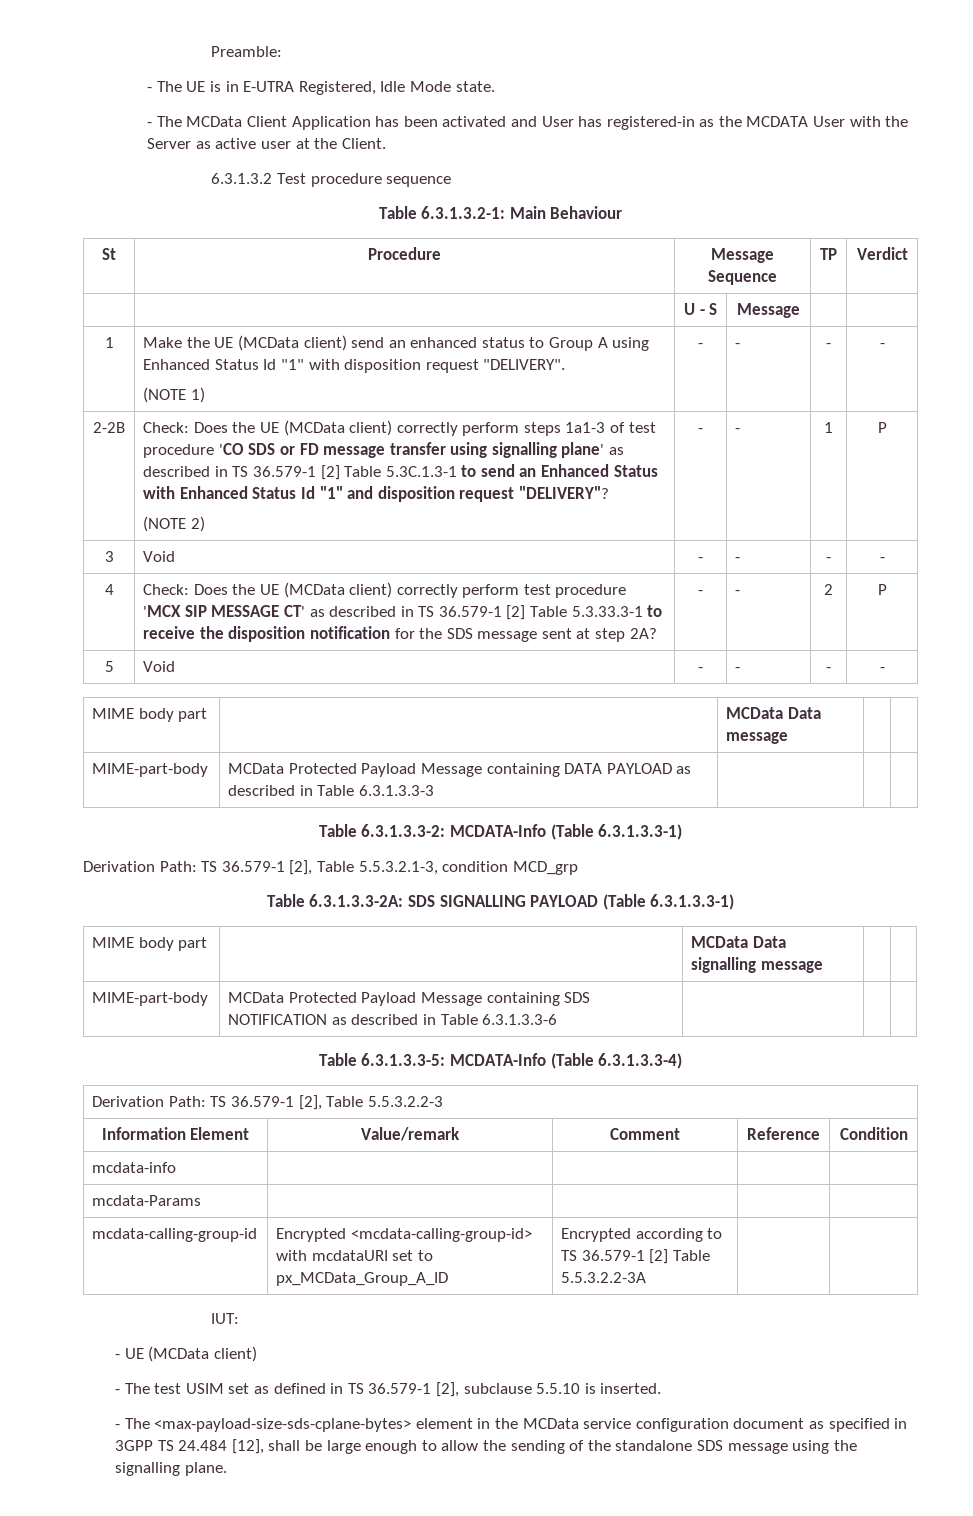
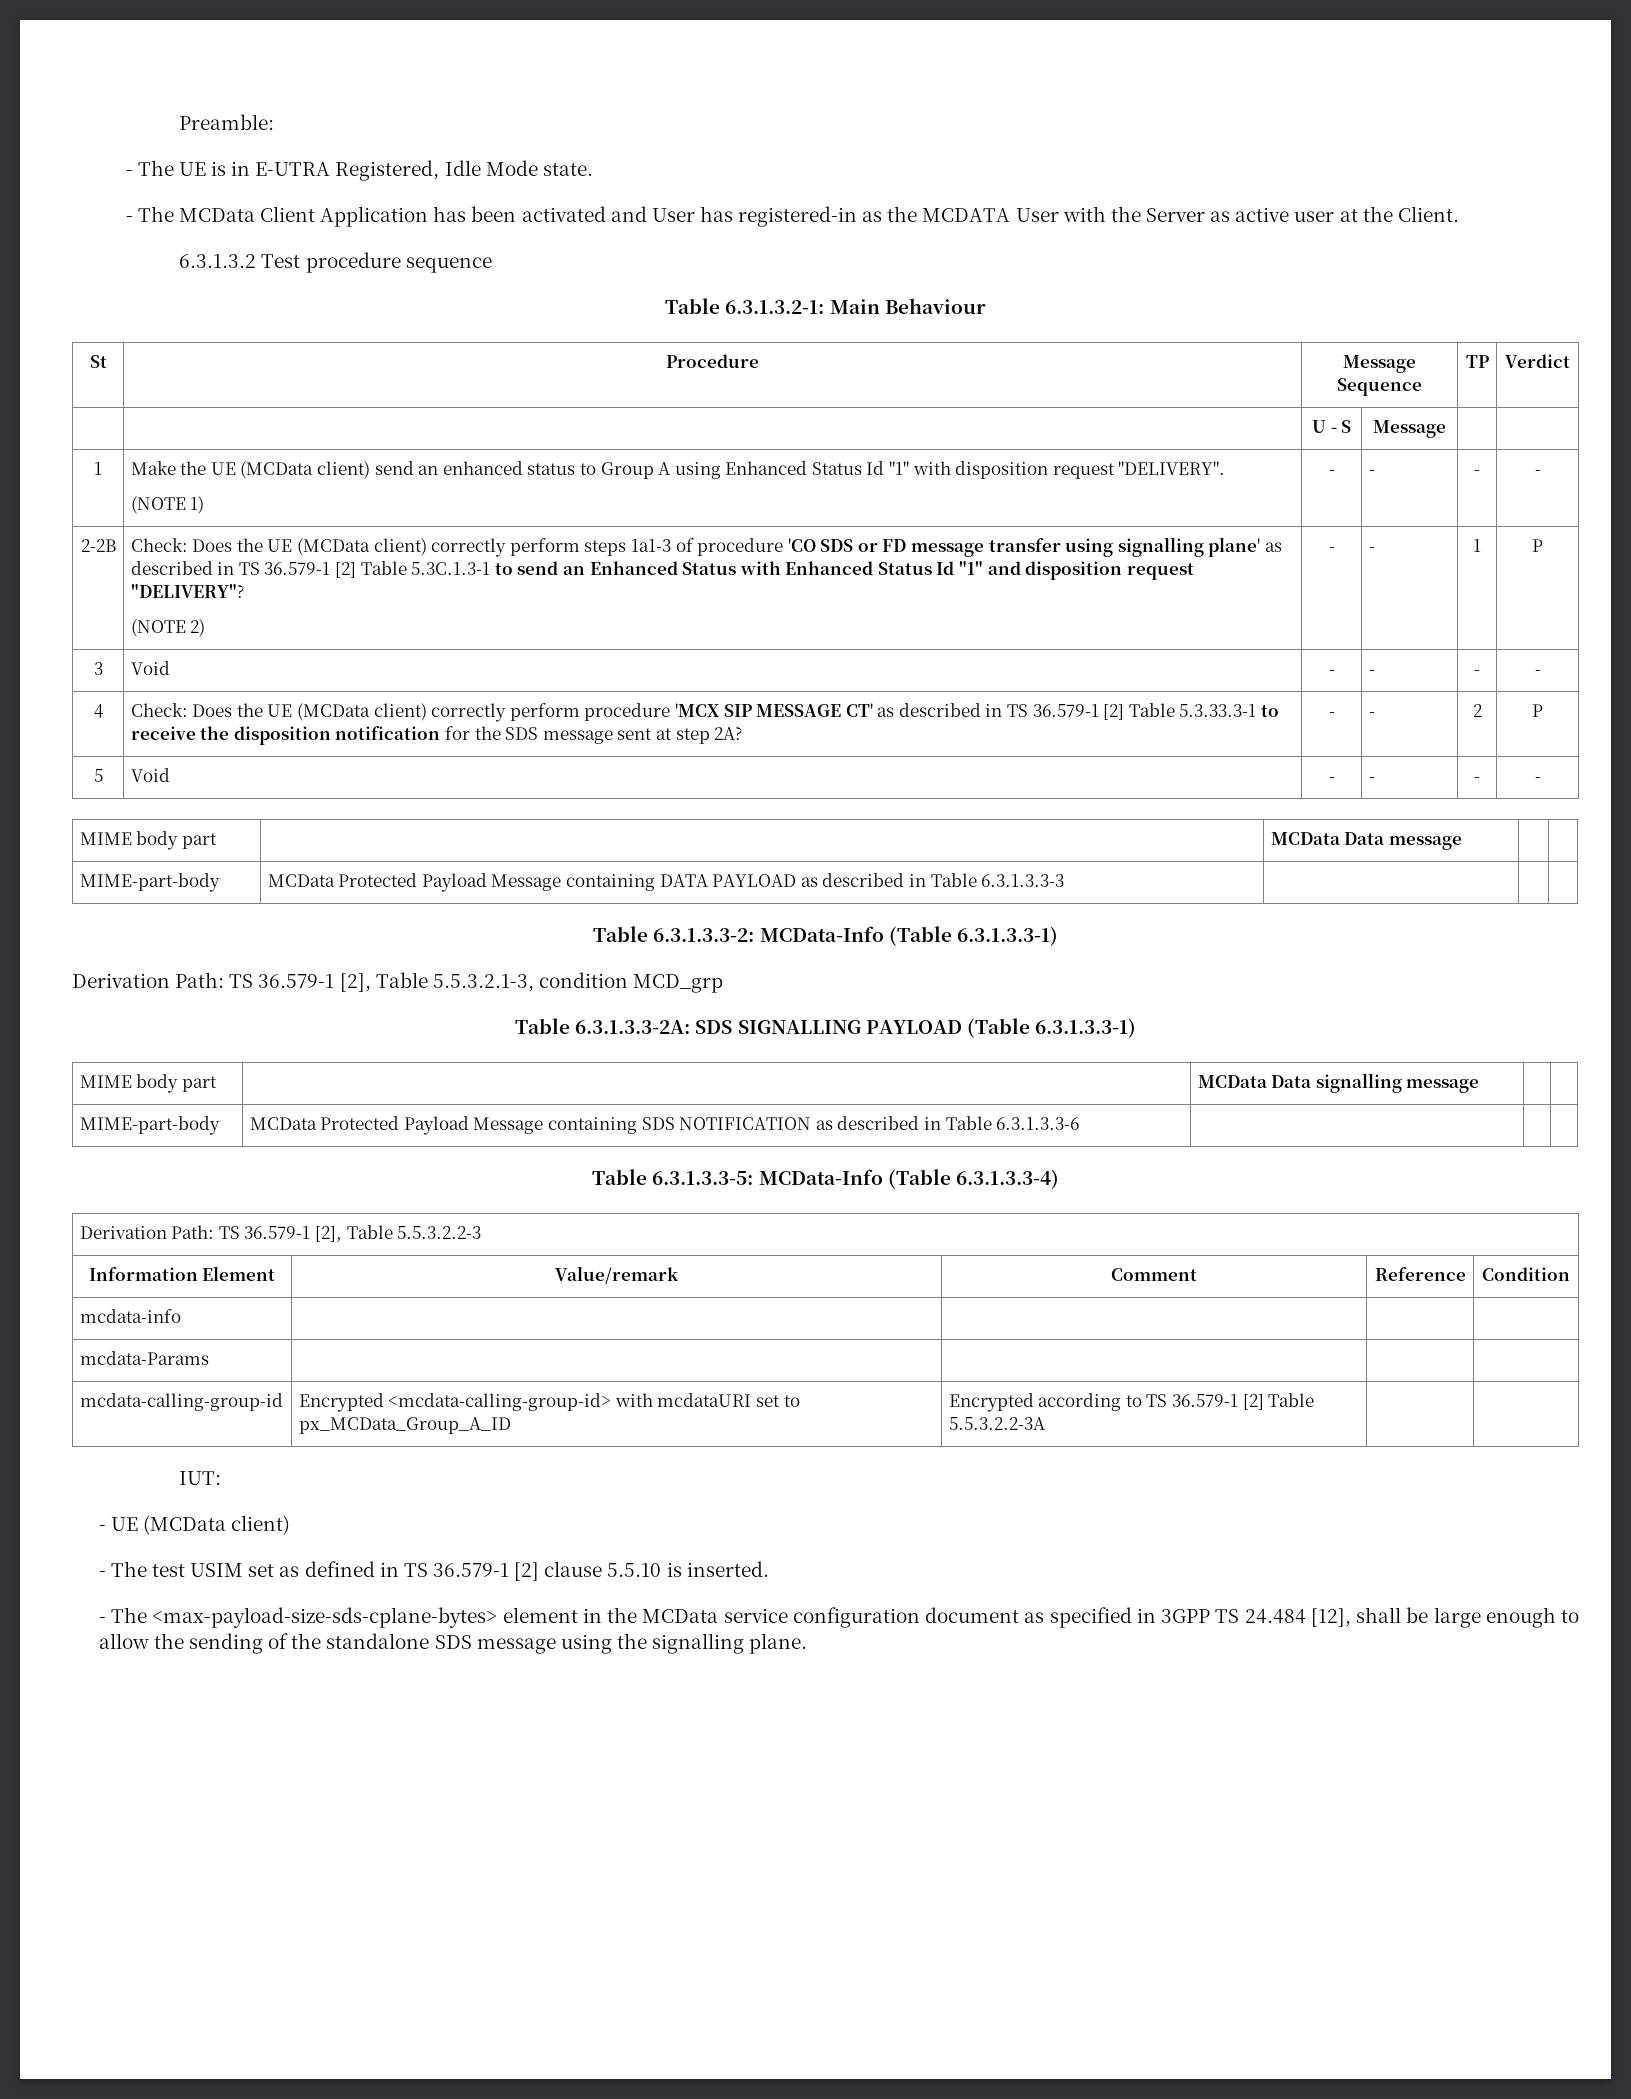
- Check: Does the UE (MCData client) correctly perform steps 1a1-3 of test procedure 'CO SDS or FD message transfer using signalling plane' as described in TS 36.579-1 [2] Table 5.3C.1.3-1 to send an Enhanced Status with Enhanced Status Id "1" and disposition request "DELIVERY"?
+ Check: Does the UE (MCData client) correctly perform steps 1a1-3 of procedure 'CO SDS or FD message transfer using signalling plane' as described in TS 36.579-1 [2] Table 5.3C.1.3-1 to send an Enhanced Status with Enhanced Status Id "1" and disposition request "DELIVERY"?
- 4 | Check: Does the UE (MCData client) correctly perform test procedure 'MCX SIP MESSAGE CT' as described in TS 36.579-1 [2] Table 5.3.33.3-1 to receive the disposition notification for the SDS message sent at step 2A? | - | - | 2 | P
+ 4 | Check: Does the UE (MCData client) correctly perform procedure 'MCX SIP MESSAGE CT' as described in TS 36.579-1 [2] Table 5.3.33.3-1 to receive the disposition notification for the SDS message sent at step 2A? | - | - | 2 | P
- Table 6.3.1.3.3-2: MCDATA-Info (Table 6.3.1.3.3-1)
+ Table 6.3.1.3.3-2: MCData-Info (Table 6.3.1.3.3-1)
- Table 6.3.1.3.3-5: MCDATA-Info (Table 6.3.1.3.3-4)
+ Table 6.3.1.3.3-5: MCData-Info (Table 6.3.1.3.3-4)
- - The test USIM set as defined in TS 36.579-1 [2], subclause 5.5.10 is inserted.
+ - The test USIM set as defined in TS 36.579-1 [2] clause 5.5.10 is inserted.

